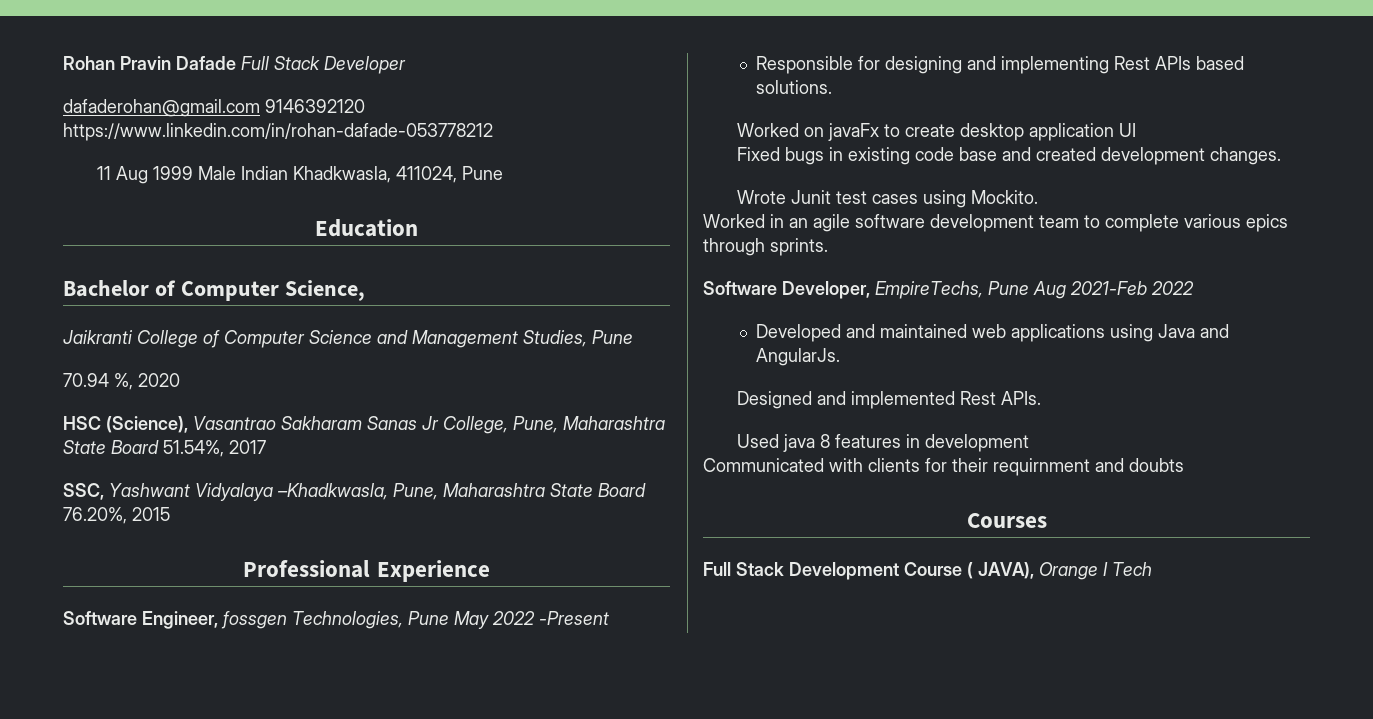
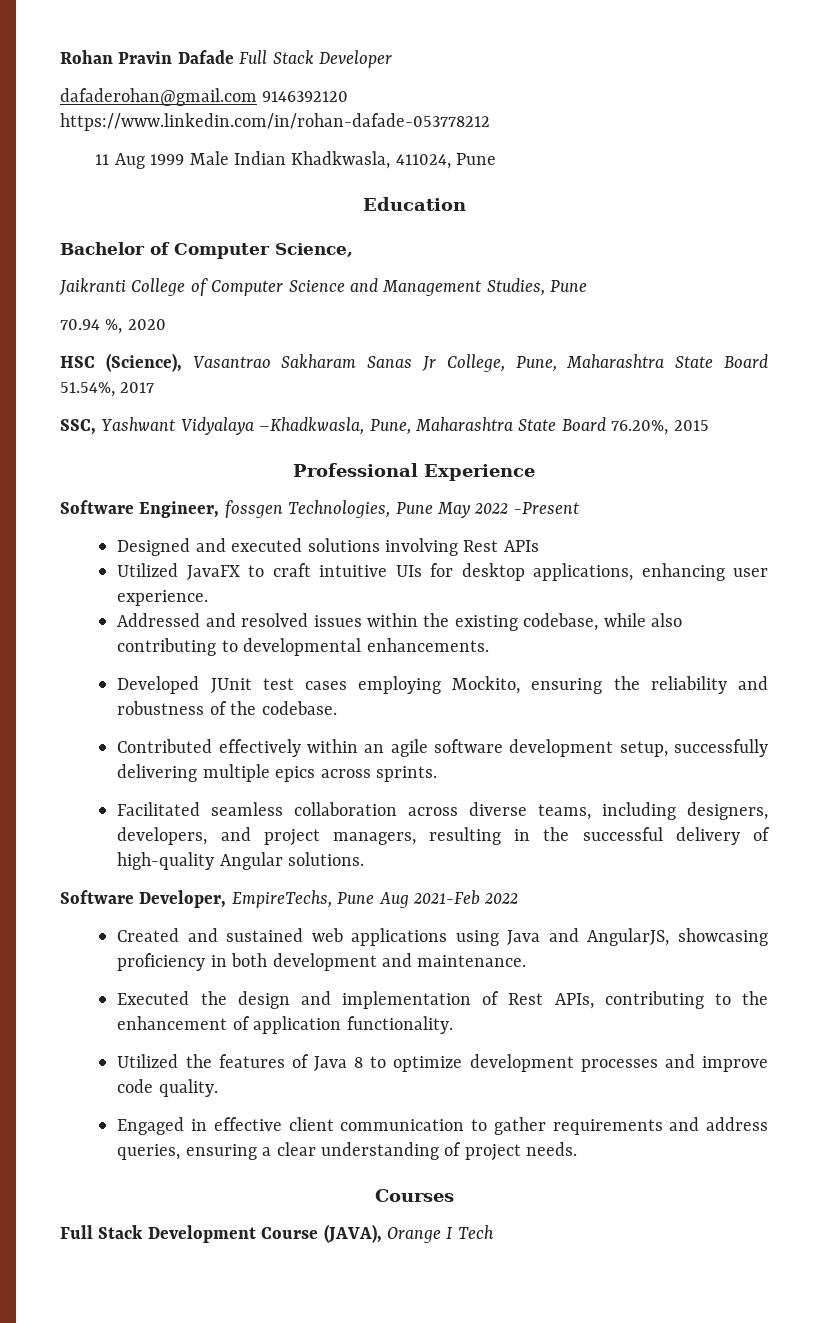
- Responsible for designing and implementing Rest APIs based solutions.
- Worked on javaFx to create desktop application UI
- Fixed bugs in existing code base and created development changes.
- Wrote Junit test cases using Mockito.
- Worked in an agile software development team to complete various epics through sprints.
+ Designed and executed solutions involving Rest APIs
+ Utilized JavaFX to craft intuitive UIs for desktop applications, enhancing user experience.
+ Addressed and resolved issues within the existing codebase, while also contributing to developmental enhancements.
+ Developed JUnit test cases employing Mockito, ensuring the reliability and robustness of the codebase.
+ Contributed effectively within an agile software development setup, successfully delivering multiple epics across sprints.
+ Facilitated seamless collaboration across diverse teams, including designers, developers, and project managers, resulting in the successful delivery of high-quality Angular solutions.
- Developed and maintained web applications using Java and AngularJs.
- Designed and implemented Rest APIs.
- Used java 8 features in development
- Communicated with clients for their requirnment and doubts
+ Created and sustained web applications using Java and AngularJS, showcasing proficiency in both development and maintenance.
+ Executed the design and implementation of Rest APIs, contributing to the enhancement of application functionality.
+ Utilized the features of Java 8 to optimize development processes and improve code quality.
+ Engaged in effective client communication to gather requirements and address queries, ensuring a clear understanding of project needs.
- Full Stack Development Course ( JAVA), Orange I Tech
+ Full Stack Development Course (JAVA), Orange I Tech

